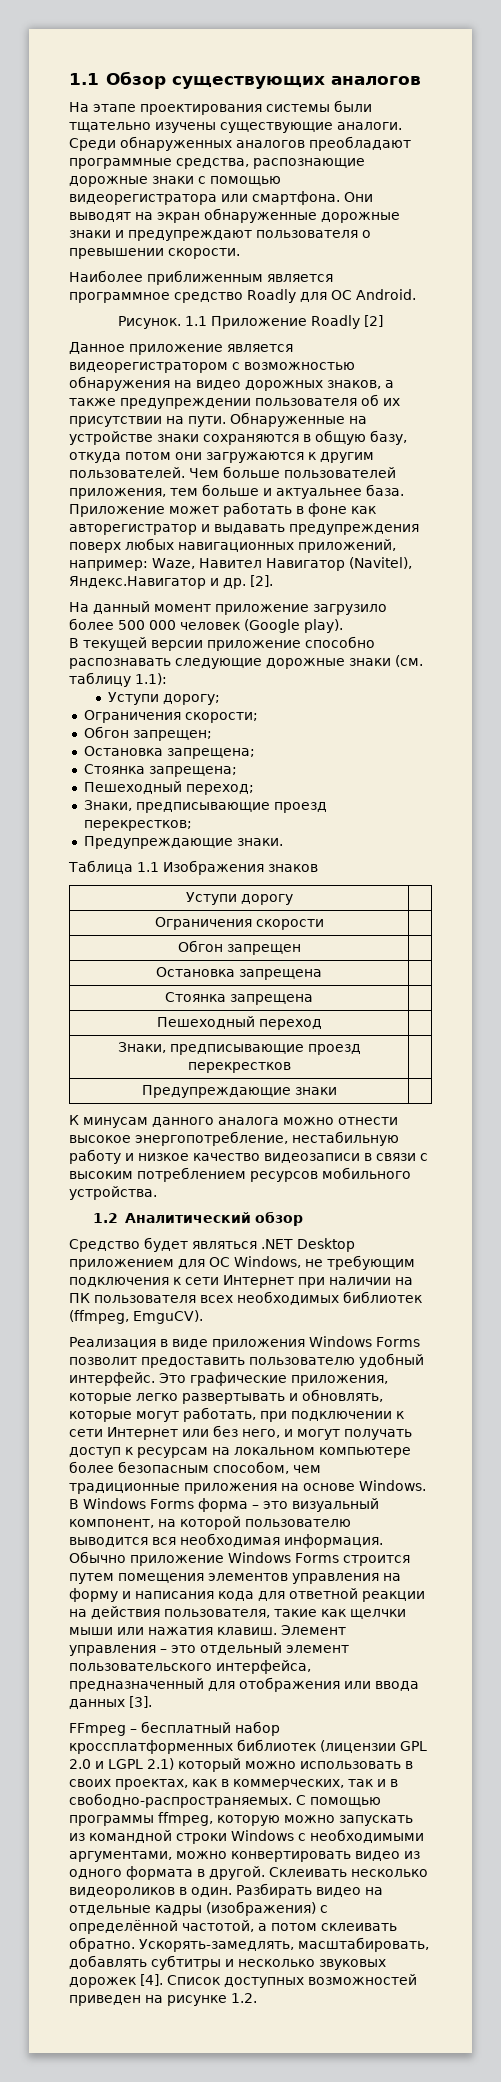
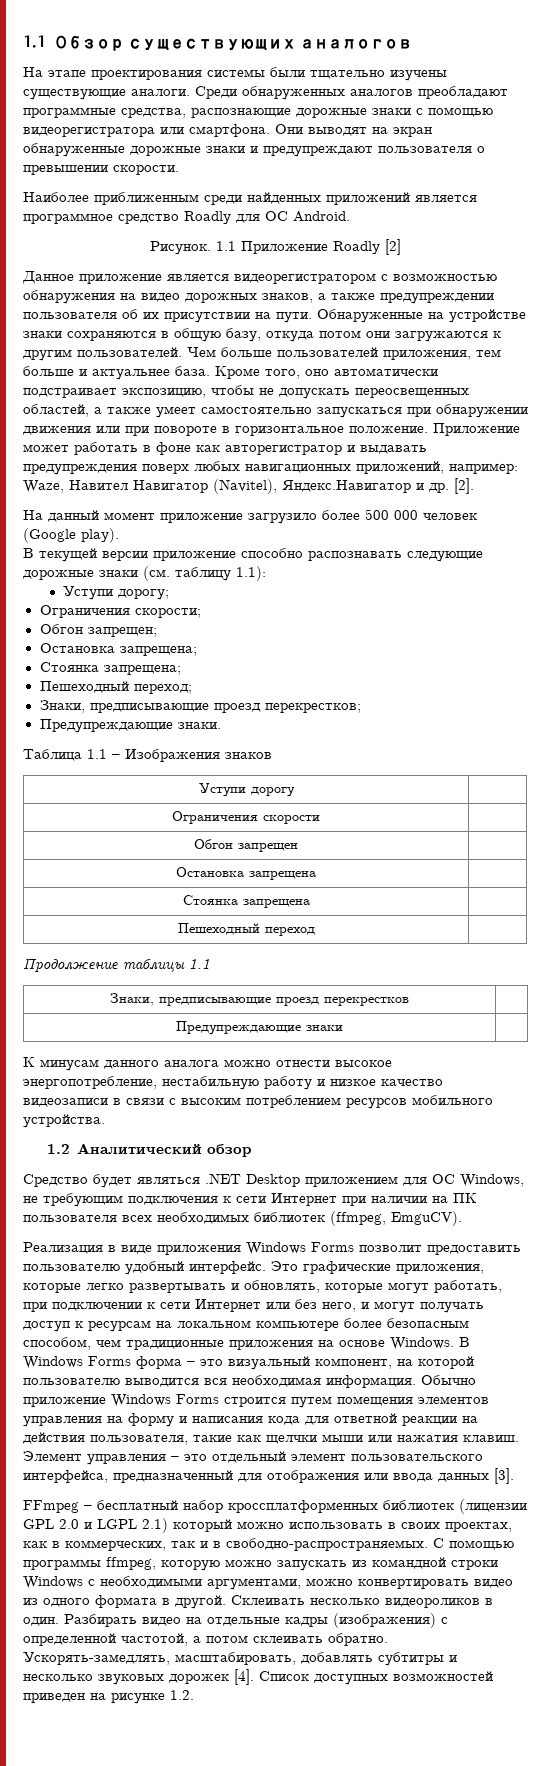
- Наиболее приближенным является программное средство Roadly для ОС Android.
+ Наиболее приближенным среди найденных приложений является программное средство Roadly для ОС Android.
+ Кроме того, оно автоматически подстраивает экспозицию, чтобы не допускать переосвещенных областей, а также умеет самостоятельно запускаться при обнаружении движения или при повороте в горизонтальное положение.
- Таблица 1.1 Изображения знаков
+ Таблица 1.1 – Изображения знаков
+ Продолжение таблицы 1.1
- Разбирать видео на отдельные кадры (изображения) с определённой частотой, а потом склеивать обратно.
+ Разбирать видео на отдельные кадры (изображения) с определенной частотой, а потом склеивать обратно.

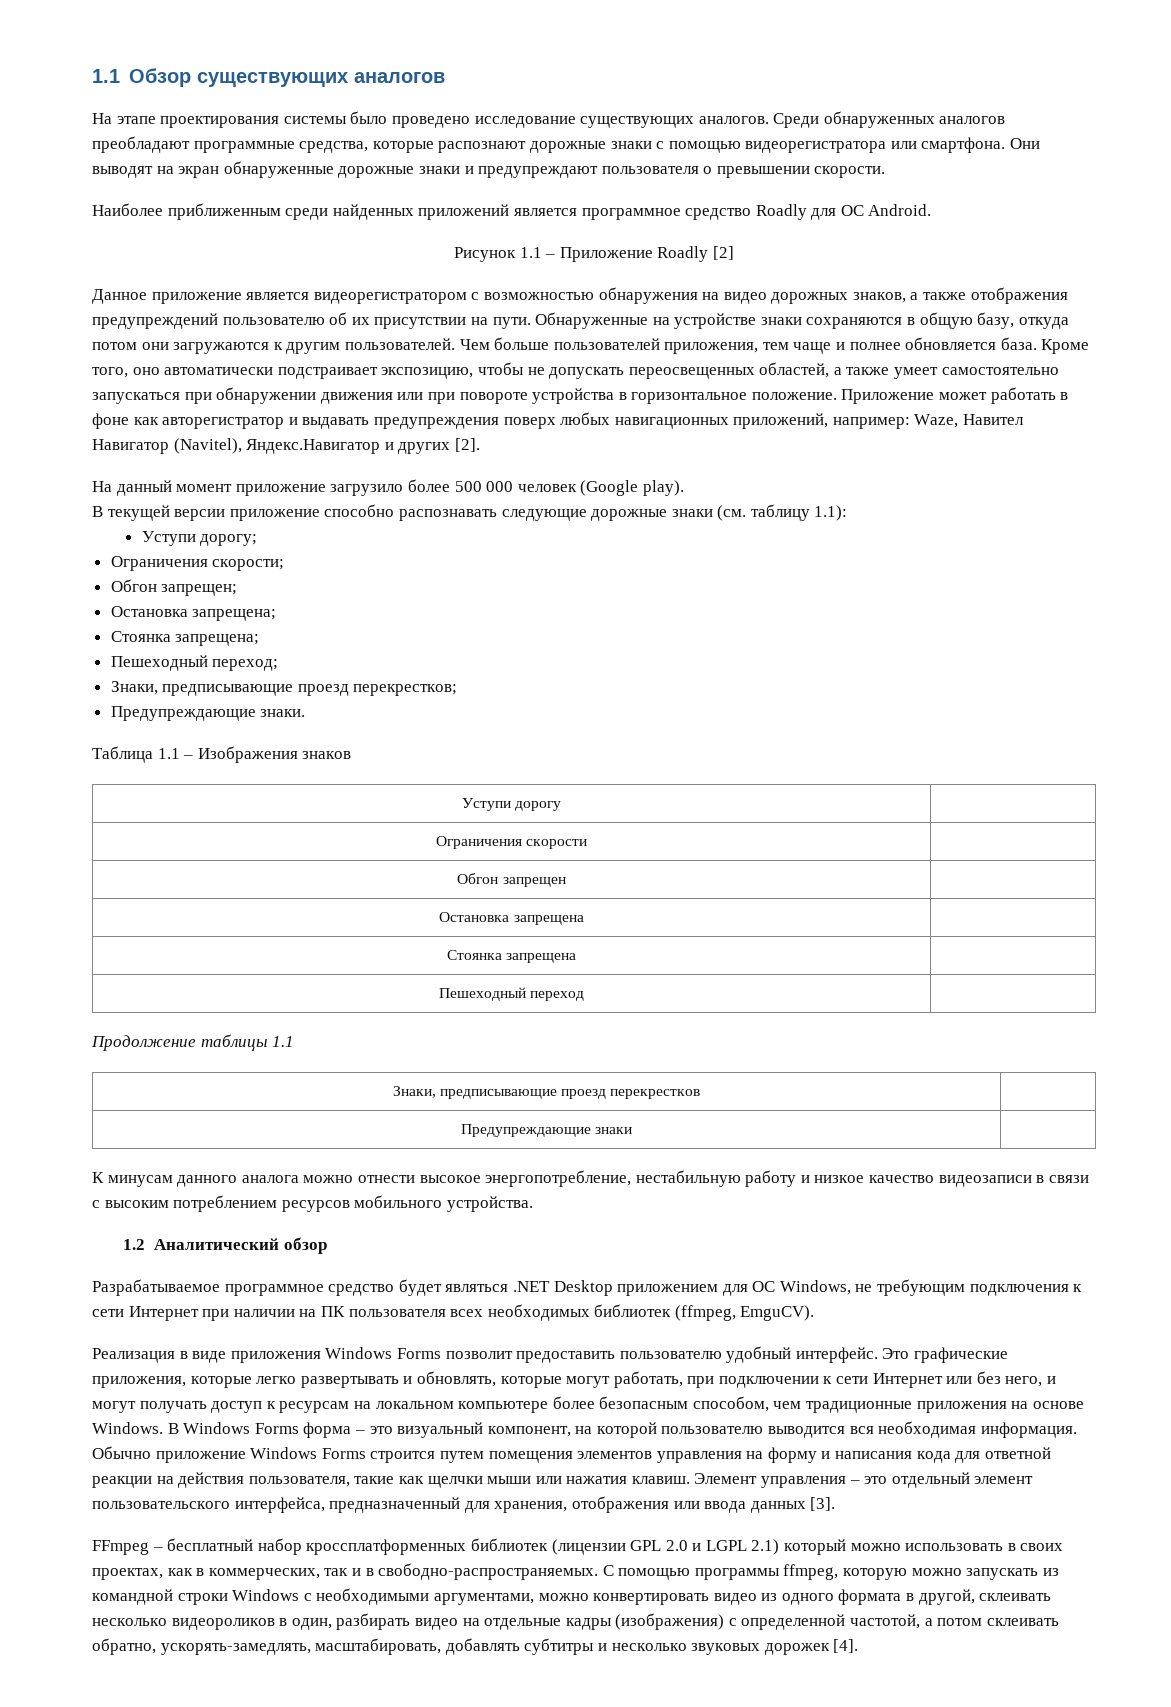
- На этапе проектирования системы были тщательно изучены существующие аналоги.
+ На этапе проектирования системы было проведено исследование существующих аналогов.
- Среди обнаруженных аналогов преобладают программные средства, распознающие дорожные знаки с помощью видеорегистратора или смартфона.
+ Среди обнаруженных аналогов преобладают программные средства, которые распознают дорожные знаки с помощью видеорегистратора или смартфона.
- Рисунок. 1.1 Приложение Roadly [2]
+ Рисунок 1.1 – Приложение Roadly [2]
- Данное приложение является видеорегистратором с возможностью обнаружения на видео дорожных знаков, а также предупреждении пользователя об их присутствии на пути.
+ Данное приложение является видеорегистратором с возможностью обнаружения на видео дорожных знаков, а также отображения предупреждений пользователю об их присутствии на пути.
- Чем больше пользователей приложения, тем больше и актуальнее база.
+ Чем больше пользователей приложения, тем чаще и полнее обновляется база.
- Кроме того, оно автоматически подстраивает экспозицию, чтобы не допускать переосвещенных областей, а также умеет самостоятельно запускаться при обнаружении движения или при повороте в горизонтальное положение.
+ Кроме того, оно автоматически подстраивает экспозицию, чтобы не допускать переосвещенных областей, а также умеет самостоятельно запускаться при обнаружении движения или при повороте устройства в горизонтальное положение.
- Приложение может работать в фоне как авторегистратор и выдавать предупреждения поверх любых навигационных приложений, например: Waze, Навител Навигатор (Navitel), Яндекс.Навигатор и др. [2].
+ Приложение может работать в фоне как авторегистратор и выдавать предупреждения поверх любых навигационных приложений, например: Waze, Навител Навигатор (Navitel), Яндекс.Навигатор и других [2].
- Средство будет являться .NET Desktop приложением для OC Windows, не требующим подключения к сети Интернет при наличии на ПК пользователя всех необходимых библиотек (ffmpeg, EmguCV).
+ Разрабатываемое программное средство будет являться .NET Desktop приложением для OC Windows, не требующим подключения к сети Интернет при наличии на ПК пользователя всех необходимых библиотек (ffmpeg, EmguCV).
- Элемент управления – это отдельный элемент пользовательского интерфейса, предназначенный для отображения или ввода данных [3].
+ Элемент управления – это отдельный элемент пользовательского интерфейса, предназначенный для хранения, отображения или ввода данных [3].
- С помощью программы ffmpeg, которую можно запускать из командной строки Windows с необходимыми аргументами, можно конвертировать видео из одного формата в другой. Склеивать несколько видеороликов в один. Разбирать видео на отдельные кадры (изображения) с определенной частотой, а потом склеивать обратно. Ускорять-замедлять, масштабировать, добавлять субтитры и несколько звуковых дорожек [4]. Список доступных возможностей приведен на рисунке 1.2.
+ С помощью программы ffmpeg, которую можно запускать из командной строки Windows с необходимыми аргументами, можно конвертировать видео из одного формата в другой, склеивать несколько видеороликов в один, разбирать видео на отдельные кадры (изображения) с определенной частотой, а потом склеивать обратно, ускорять-замедлять, масштабировать, добавлять субтитры и несколько звуковых дорожек [4].

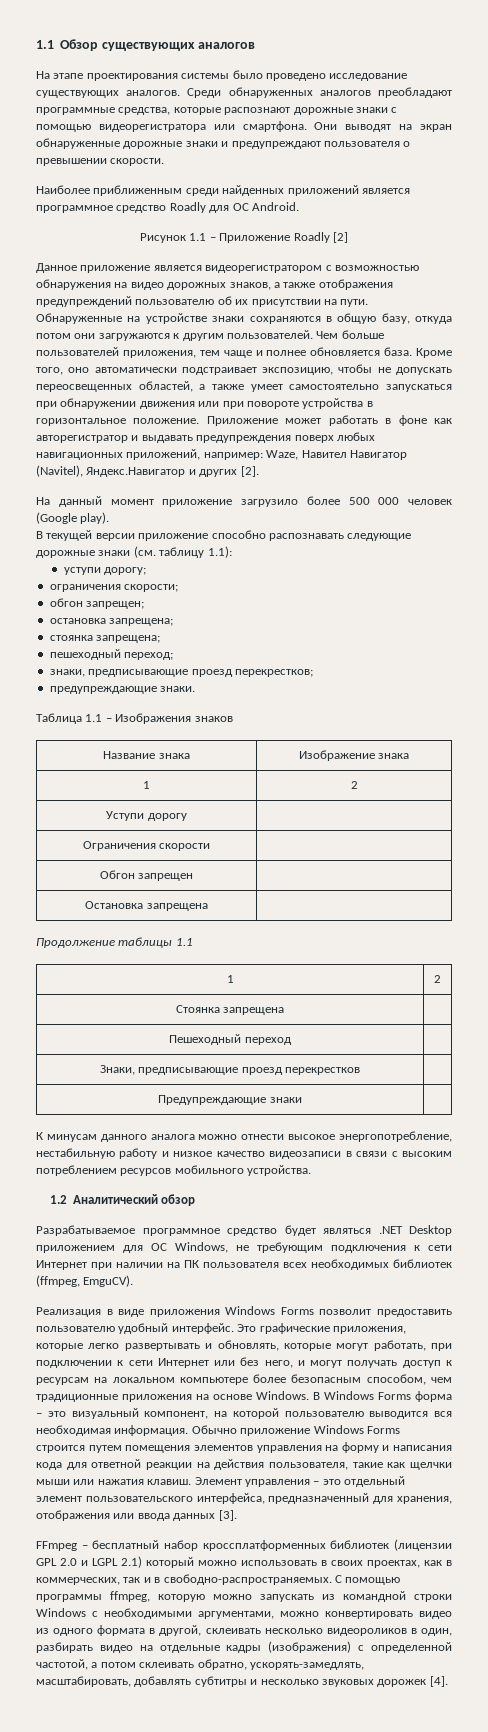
- Уступи дорогу;
+ уступи дорогу;
- Ограничения скорости;
+ ограничения скорости;
- Обгон запрещен;
+ обгон запрещен;
- Остановка запрещена;
- Стоянка запрещена;
- Пешеходный переход;
+ остановка запрещена;
+ стоянка запрещена;
+ пешеходный переход;
- Знаки, предписывающие проезд перекрестков;
+ знаки, предписывающие проезд перекрестков;
- Предупреждающие знаки.
+ предупреждающие знаки.
+ Название знака | Изображение знака
+ 1 | 2
+ Продолжение таблицы 1.1
+ 1 | 2
- Продолжение таблицы 1.1

